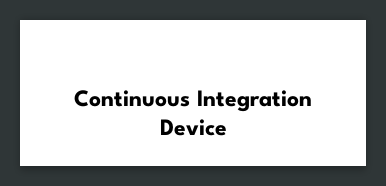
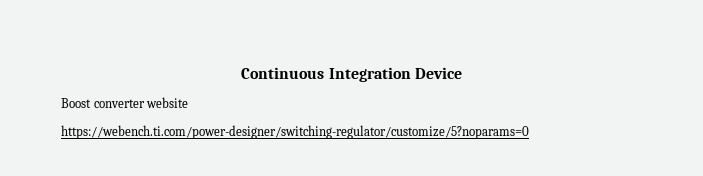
+ Boost converter website
+ https://webench.ti.com/power-designer/switching-regulator/customize/5?noparams=0

